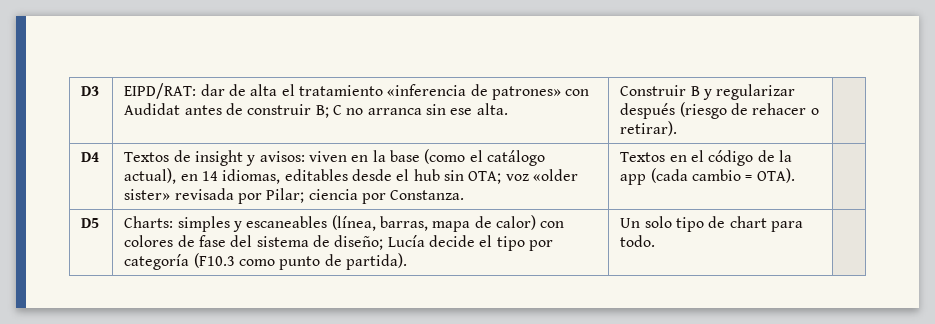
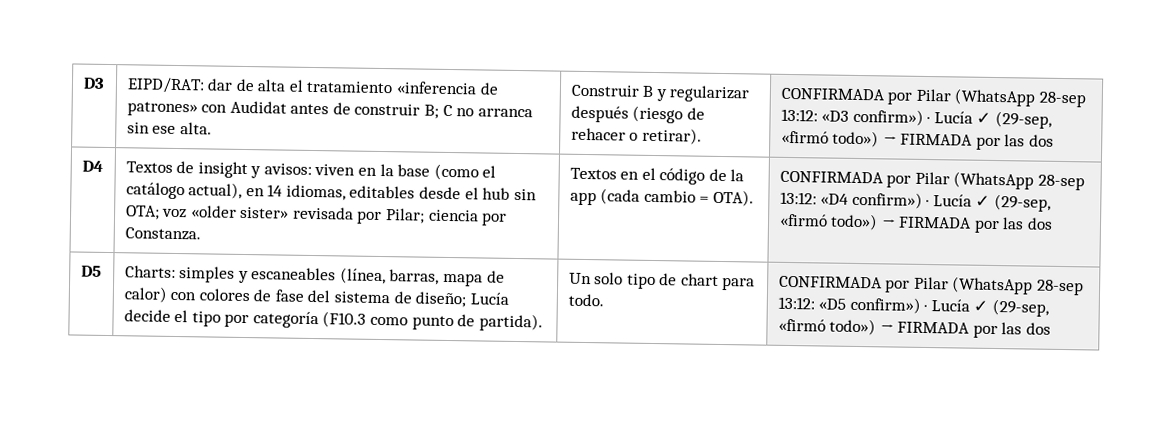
+ CONFIRMADA por Pilar (WhatsApp 28-sep 13:12: «D3 confirm») · Lucía ✓ (29-sep, «firmó todo») → FIRMADA por las dos
+ CONFIRMADA por Pilar (WhatsApp 28-sep 13:12: «D4 confirm») · Lucía ✓ (29-sep, «firmó todo») → FIRMADA por las dos
+ CONFIRMADA por Pilar (WhatsApp 28-sep 13:12: «D5 confirm») · Lucía ✓ (29-sep, «firmó todo») → FIRMADA por las dos

